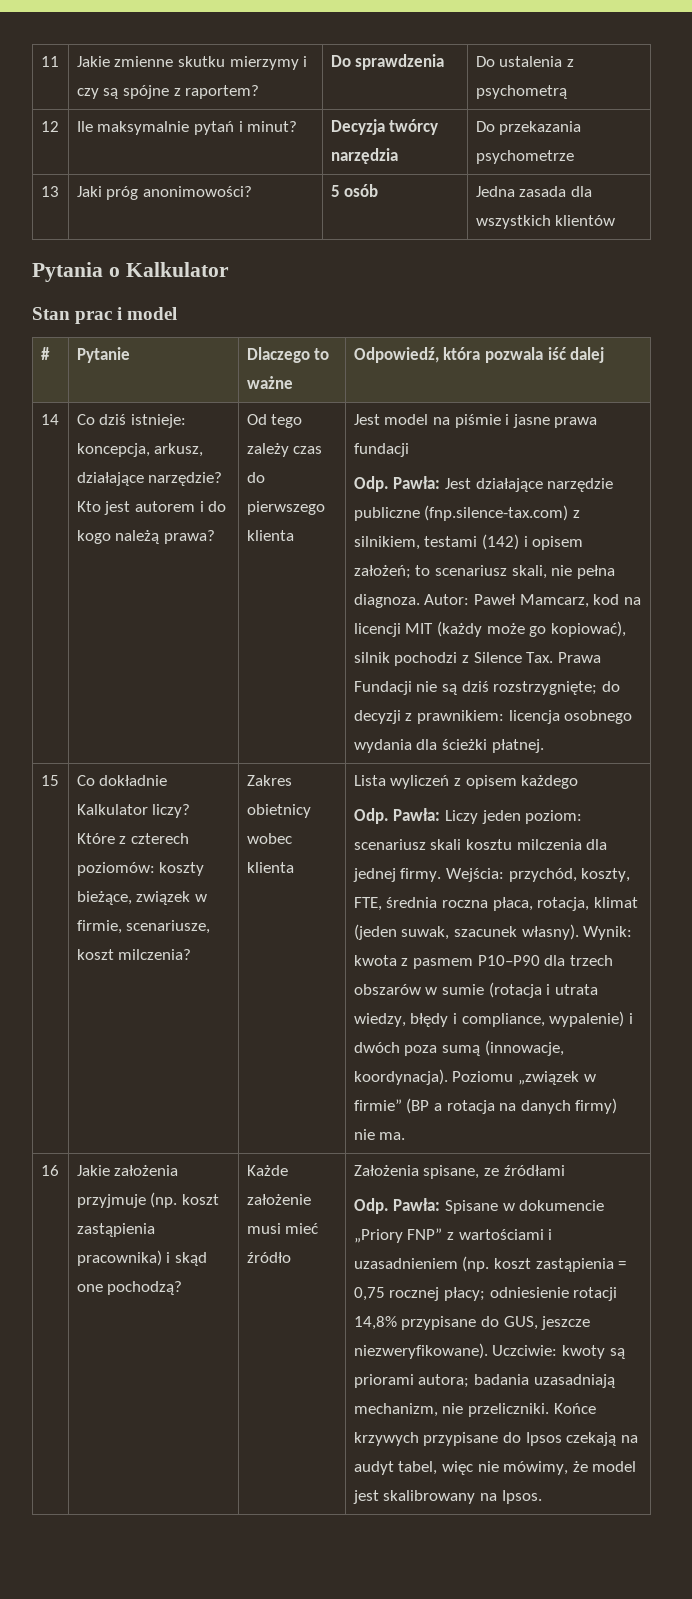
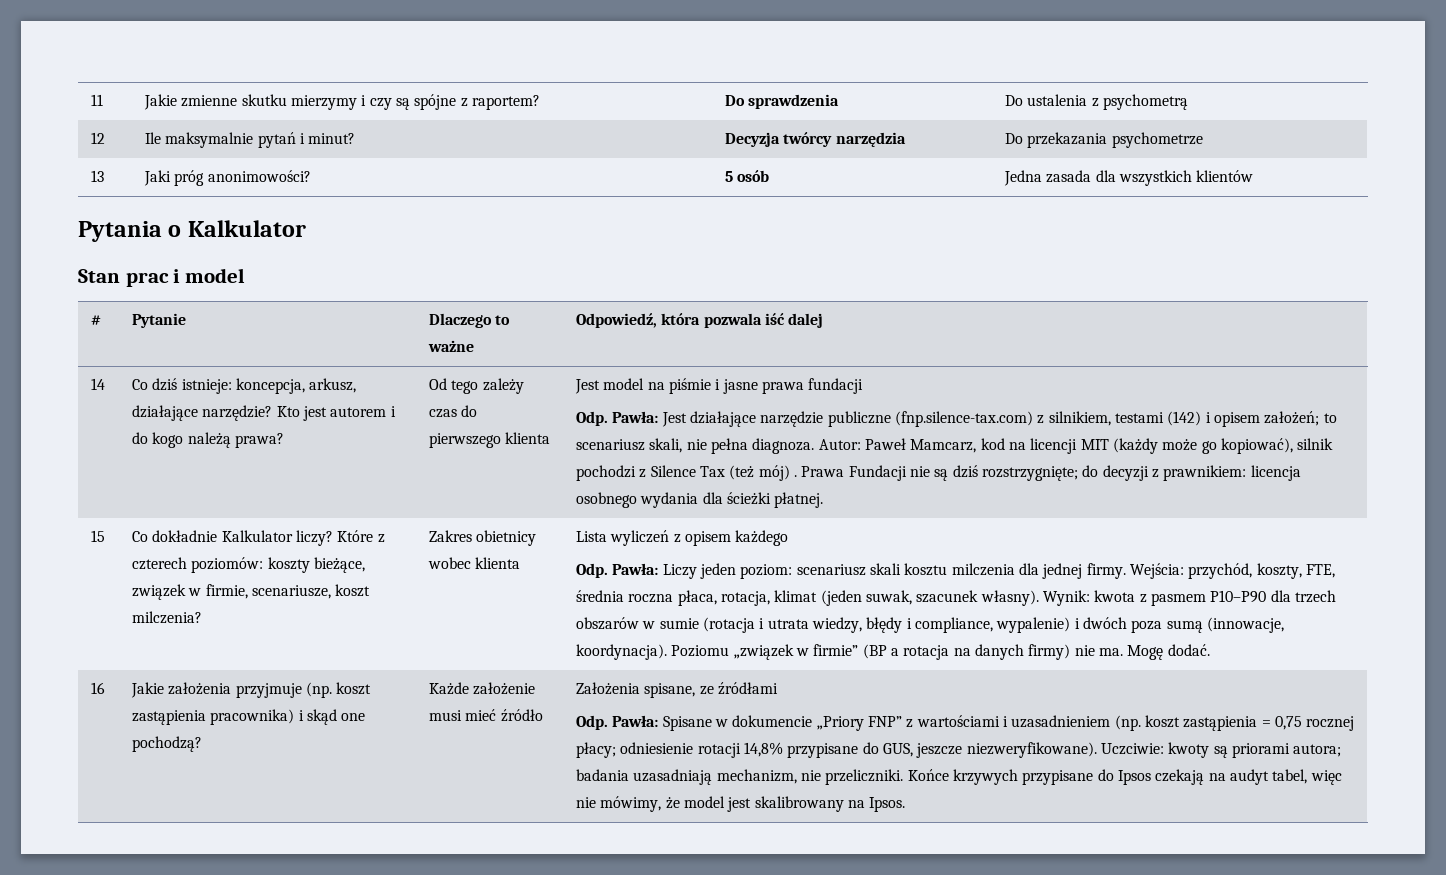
- Autor: Paweł Mamcarz, kod na licencji MIT (każdy może go kopiować), silnik pochodzi z Silence Tax. Prawa Fundacji nie są dziś rozstrzygnięte; do decyzji z prawnikiem: licencja osobnego wydania dla ścieżki płatnej.
+ Autor: Paweł Mamcarz, kod na licencji MIT (każdy może go kopiować), silnik pochodzi z Silence Tax (też mój) . Prawa Fundacji nie są dziś rozstrzygnięte; do decyzji z prawnikiem: licencja osobnego wydania dla ścieżki płatnej.
+ Mogę dodać.

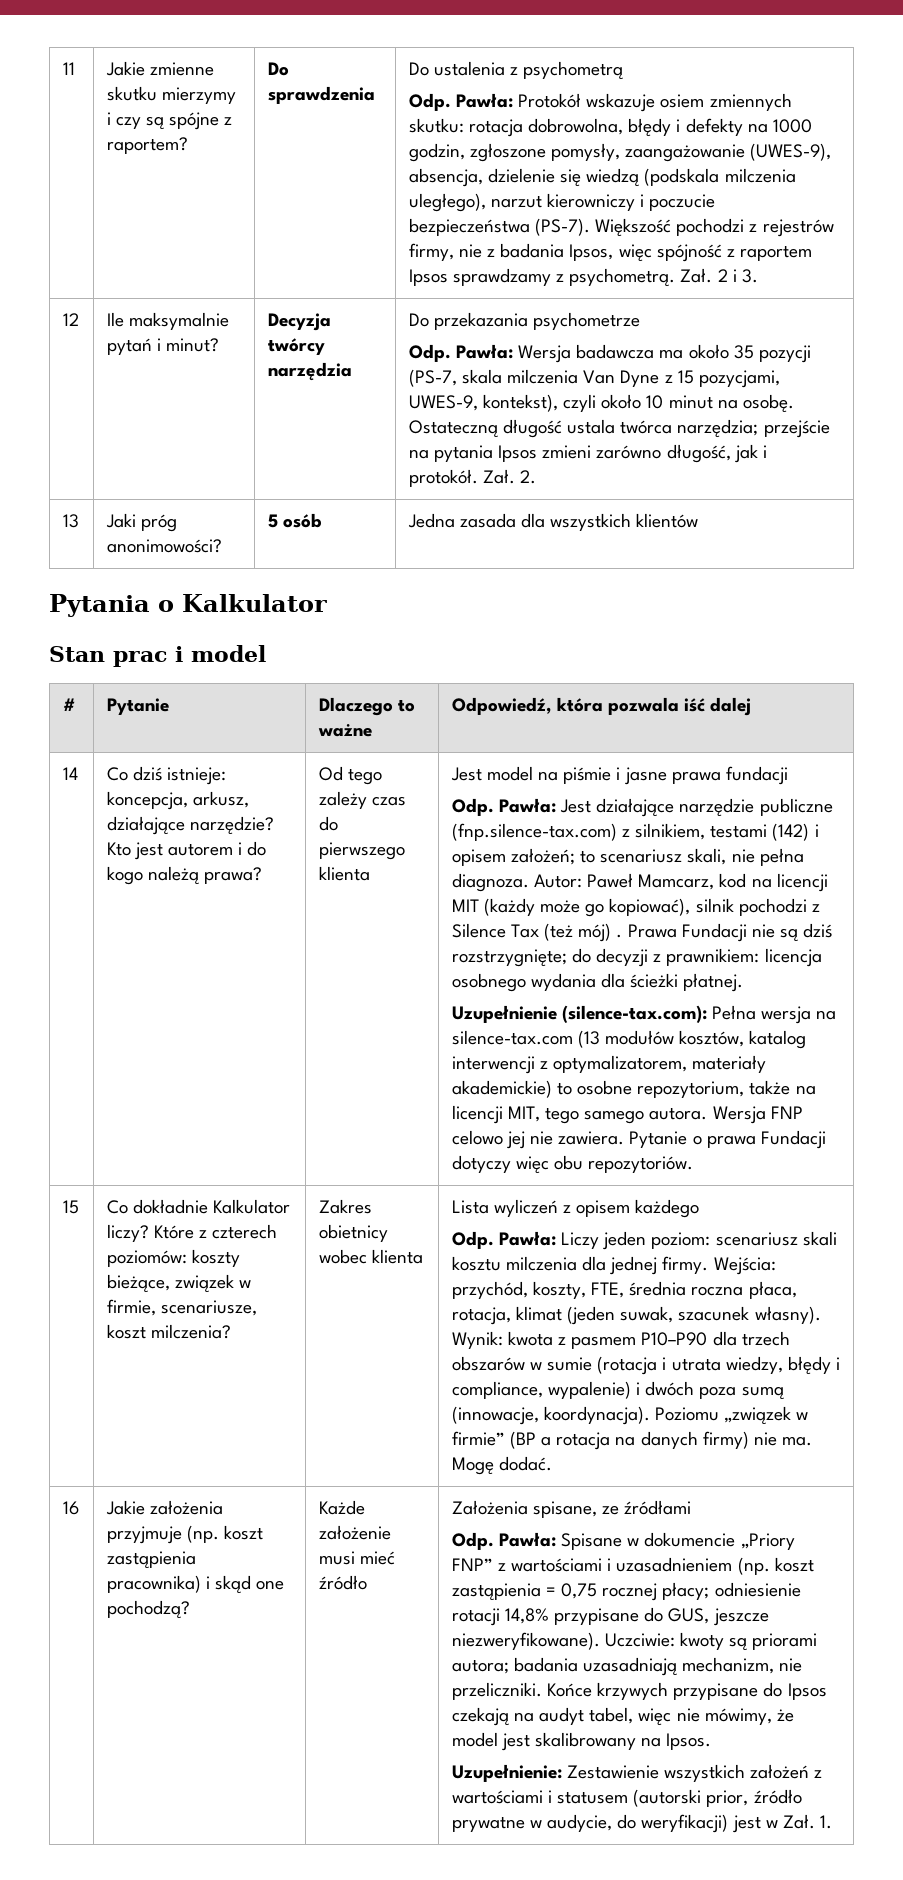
+ Odp. Pawła: Protokół wskazuje osiem zmiennych skutku: rotacja dobrowolna, błędy i defekty na 1000 godzin, zgłoszone pomysły, zaangażowanie (UWES-9), absencja, dzielenie się wiedzą (podskala milczenia uległego), narzut kierowniczy i poczucie bezpieczeństwa (PS-7). Większość pochodzi z rejestrów firmy, nie z badania Ipsos, więc spójność z raportem Ipsos sprawdzamy z psychometrą. Zał. 2 i 3.
+ Odp. Pawła: Wersja badawcza ma około 35 pozycji (PS-7, skala milczenia Van Dyne z 15 pozycjami, UWES-9, kontekst), czyli około 10 minut na osobę. Ostateczną długość ustala twórca narzędzia; przejście na pytania Ipsos zmieni zarówno długość, jak i protokół. Zał. 2.
+ Uzupełnienie (silence-tax.com): Pełna wersja na silence-tax.com (13 modułów kosztów, katalog interwencji z optymalizatorem, materiały akademickie) to osobne repozytorium, także na licencji MIT, tego samego autora. Wersja FNP celowo jej nie zawiera. Pytanie o prawa Fundacji dotyczy więc obu repozytoriów.
+ Uzupełnienie: Zestawienie wszystkich założeń z wartościami i statusem (autorski prior, źródło prywatne w audycie, do weryfikacji) jest w Zał. 1.

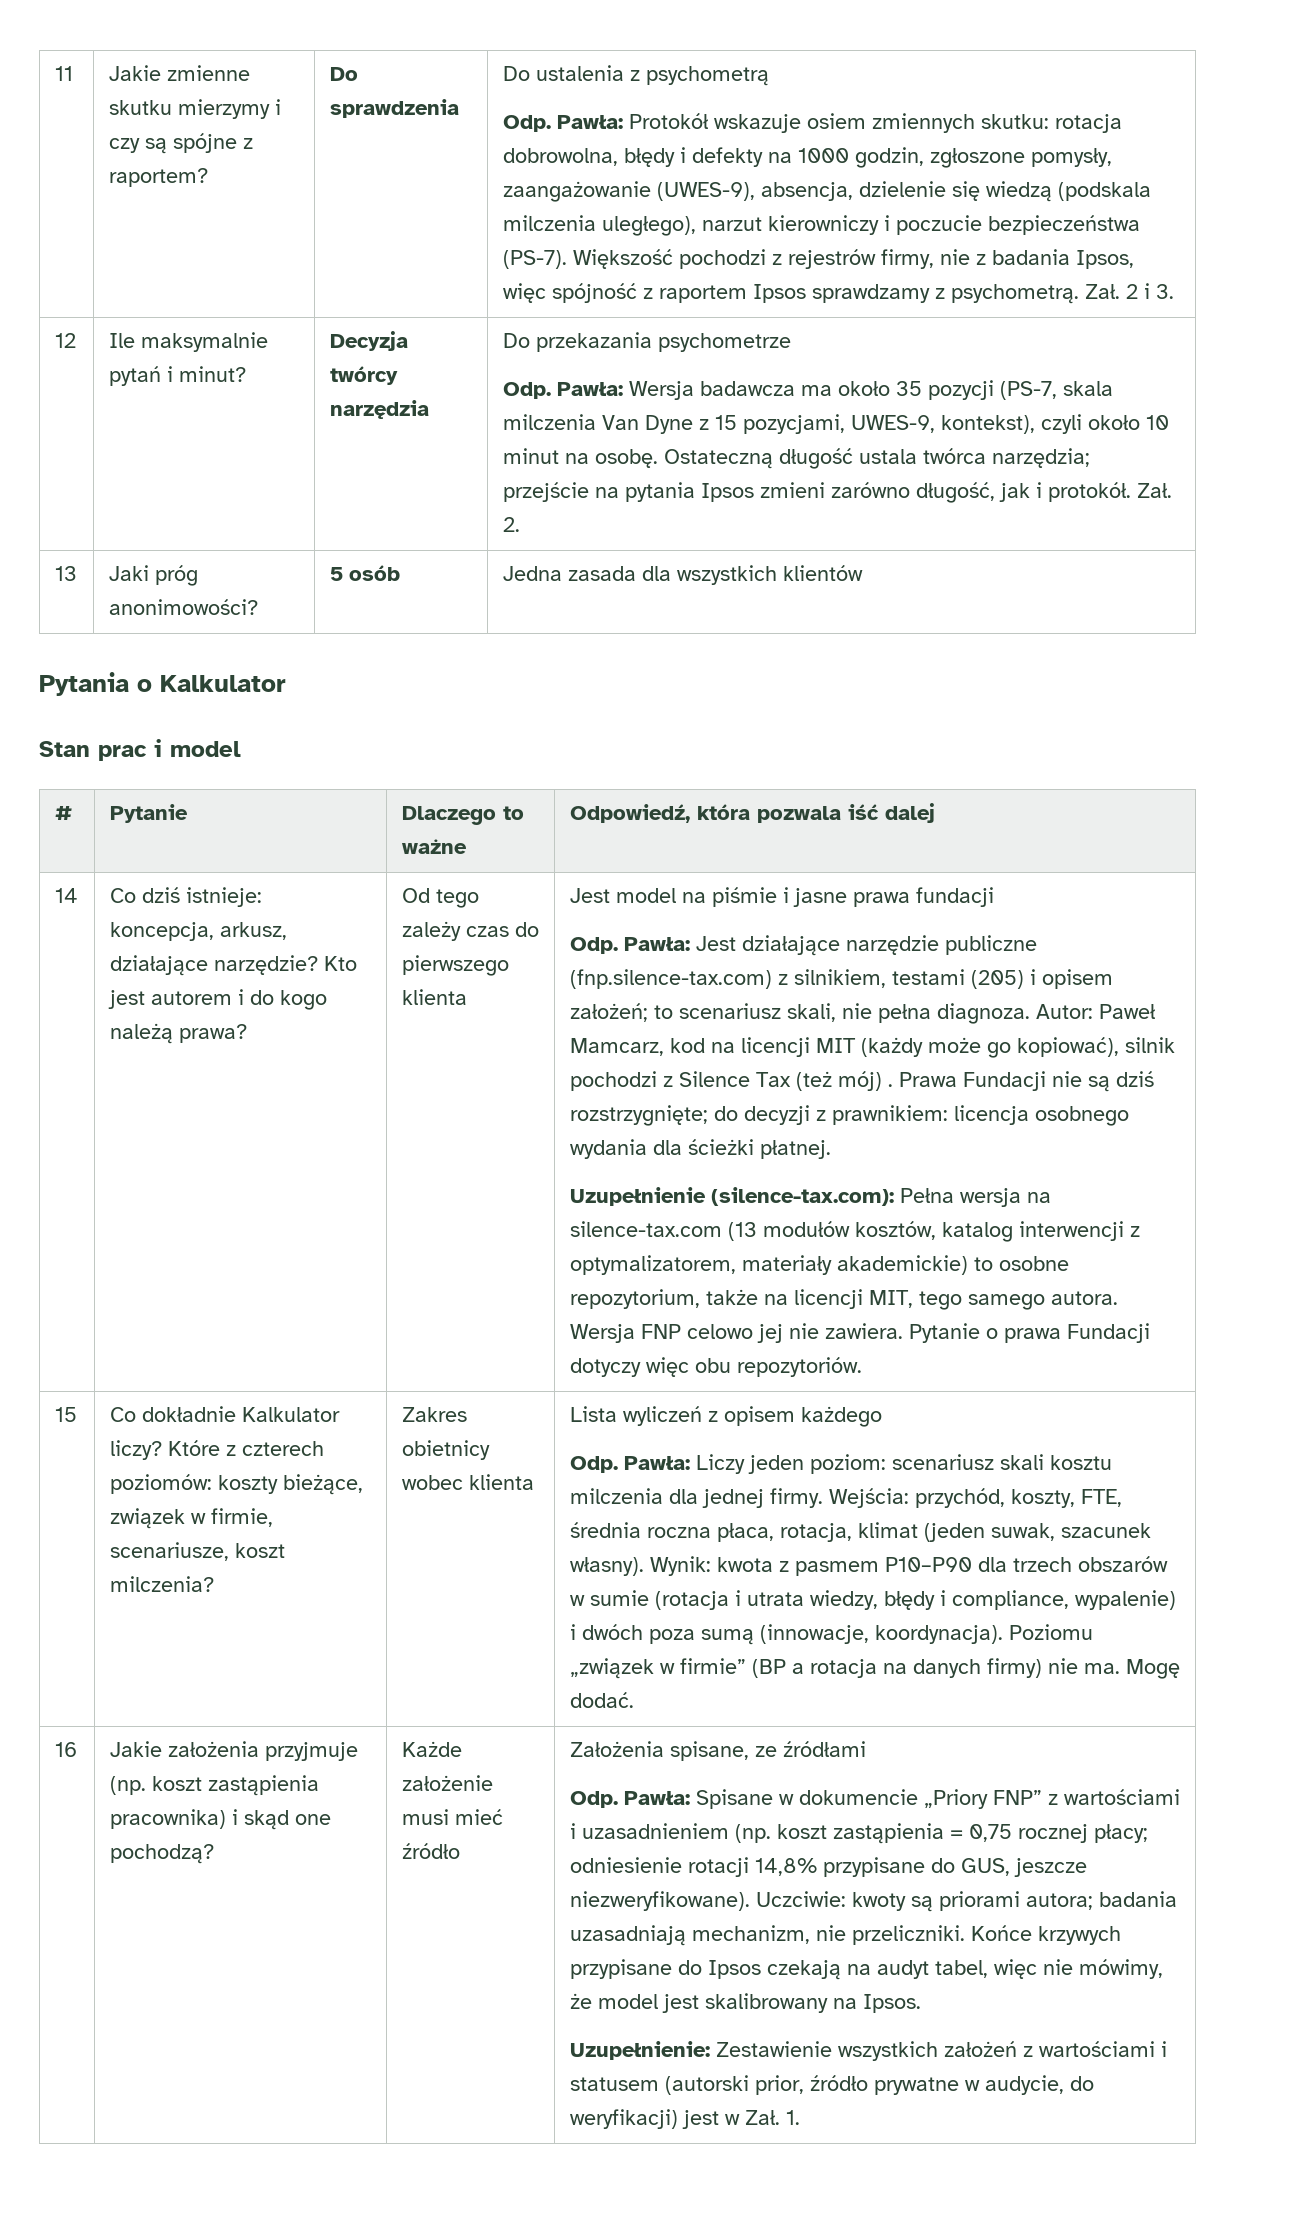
- Odp. Pawła: Jest działające narzędzie publiczne (fnp.silence-tax.com) z silnikiem, testami (142) i opisem założeń; to scenariusz skali, nie pełna diagnoza.
+ Odp. Pawła: Jest działające narzędzie publiczne (fnp.silence-tax.com) z silnikiem, testami (205) i opisem założeń; to scenariusz skali, nie pełna diagnoza.

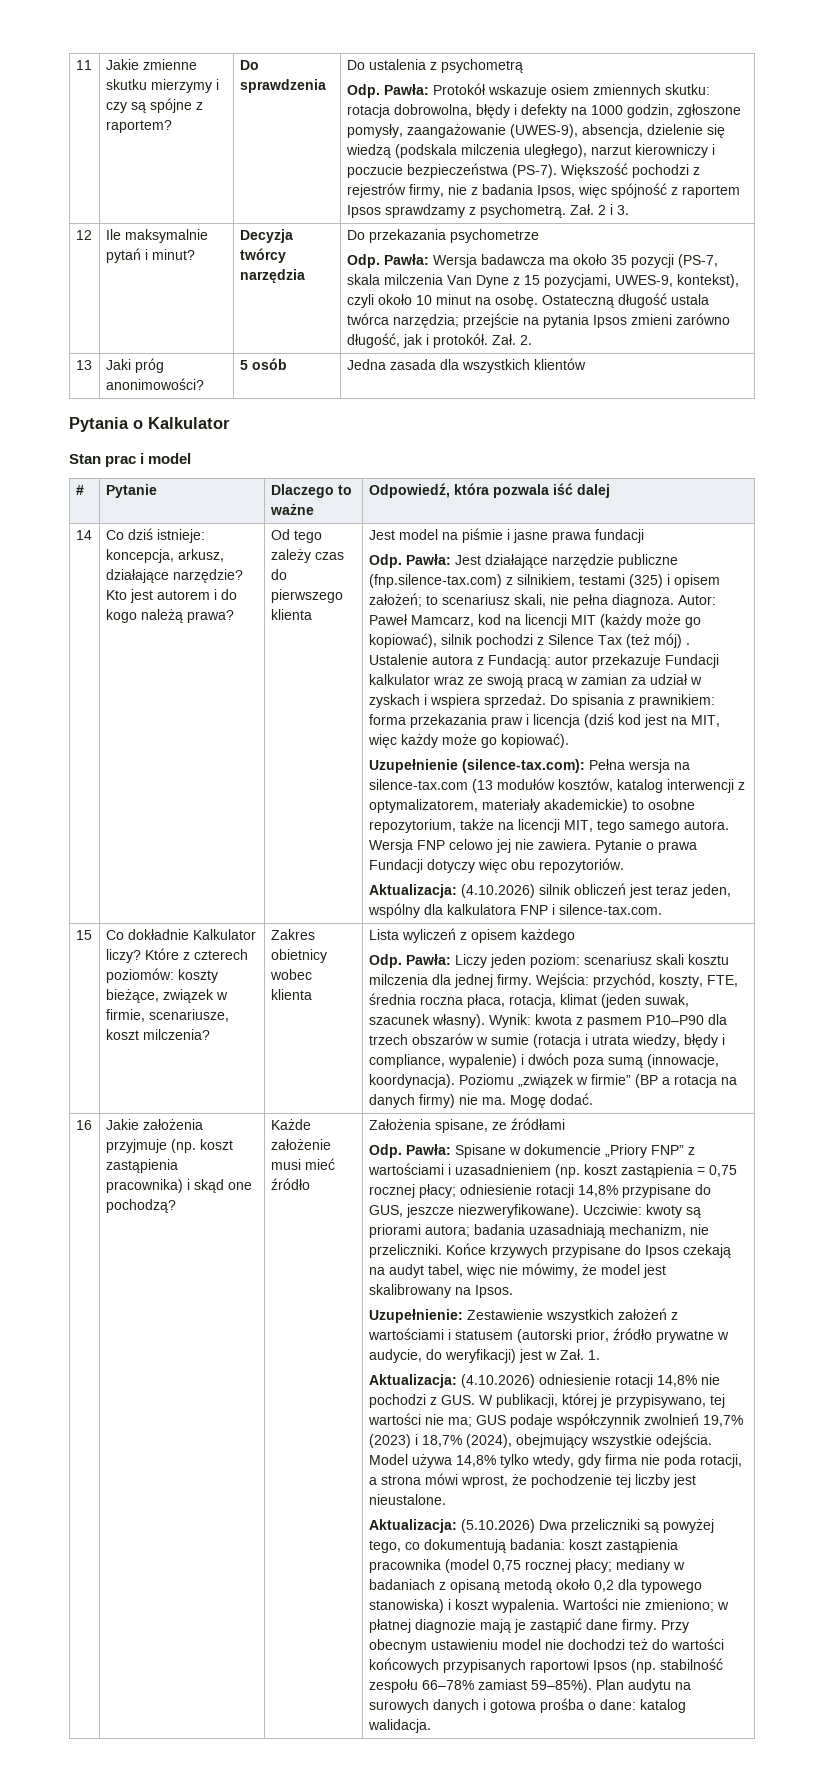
- Odp. Pawła: Jest działające narzędzie publiczne (fnp.silence-tax.com) z silnikiem, testami (205) i opisem założeń; to scenariusz skali, nie pełna diagnoza.
+ Odp. Pawła: Jest działające narzędzie publiczne (fnp.silence-tax.com) z silnikiem, testami (325) i opisem założeń; to scenariusz skali, nie pełna diagnoza.
- Prawa Fundacji nie są dziś rozstrzygnięte; do decyzji z prawnikiem: licencja osobnego wydania dla ścieżki płatnej.
+ Ustalenie autora z Fundacją: autor przekazuje Fundacji kalkulator wraz ze swoją pracą w zamian za udział w zyskach i wspiera sprzedaż. Do spisania z prawnikiem: forma przekazania praw i licencja (dziś kod jest na MIT, więc każdy może go kopiować).
+ Aktualizacja: (4.10.2026) silnik obliczeń jest teraz jeden, wspólny dla kalkulatora FNP i silence-tax.com.
+ Aktualizacja: (4.10.2026) odniesienie rotacji 14,8% nie pochodzi z GUS. W publikacji, której je przypisywano, tej wartości nie ma; GUS podaje współczynnik zwolnień 19,7% (2023) i 18,7% (2024), obejmujący wszystkie odejścia. Model używa 14,8% tylko wtedy, gdy firma nie poda rotacji, a strona mówi wprost, że pochodzenie tej liczby jest nieustalone.
+ Aktualizacja: (5.10.2026) Dwa przeliczniki są powyżej tego, co dokumentują badania: koszt zastąpienia pracownika (model 0,75 rocznej płacy; mediany w badaniach z opisaną metodą około 0,2 dla typowego stanowiska) i koszt wypalenia. Wartości nie zmieniono; w płatnej diagnozie mają je zastąpić dane firmy. Przy obecnym ustawieniu model nie dochodzi też do wartości końcowych przypisanych raportowi Ipsos (np. stabilność zespołu 66–78% zamiast 59–85%). Plan audytu na surowych danych i gotowa prośba o dane: katalog walidacja.

